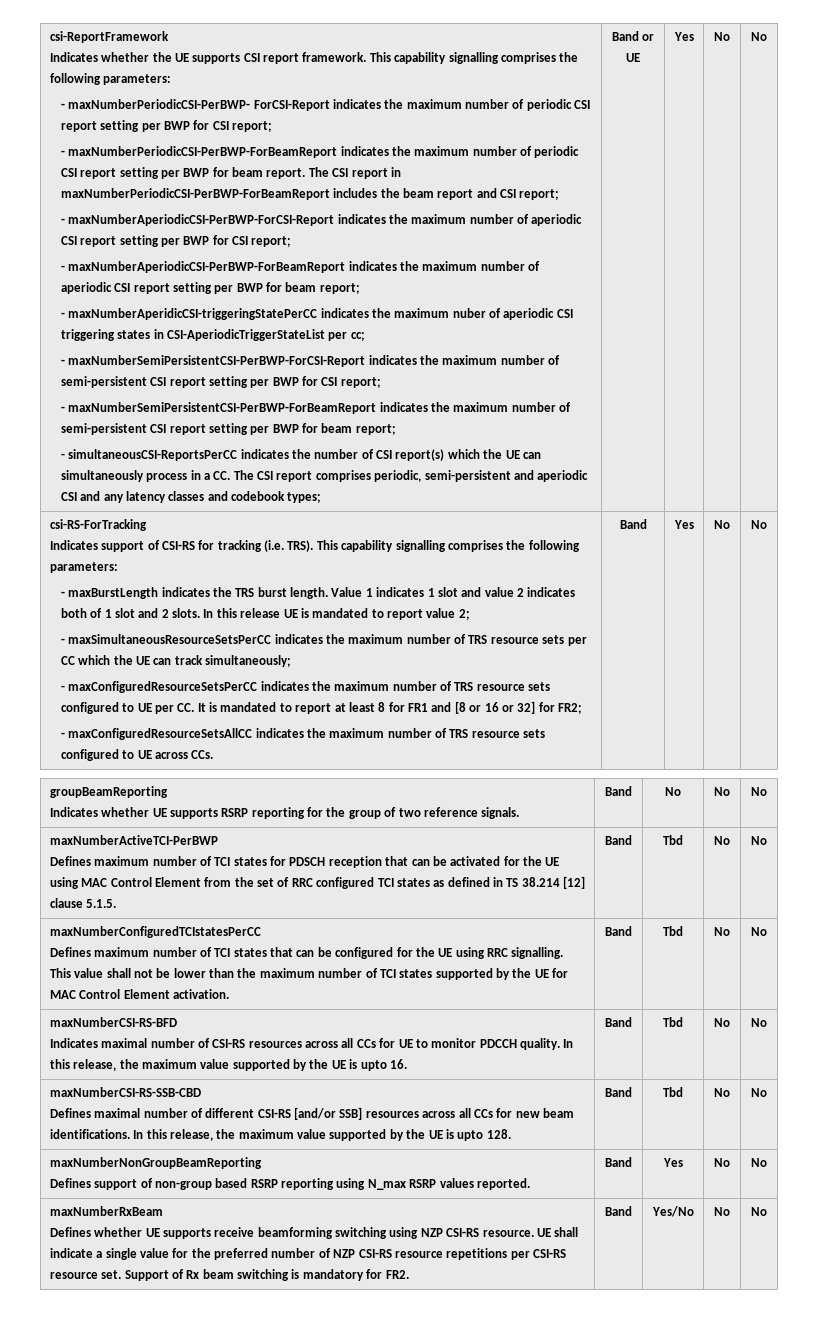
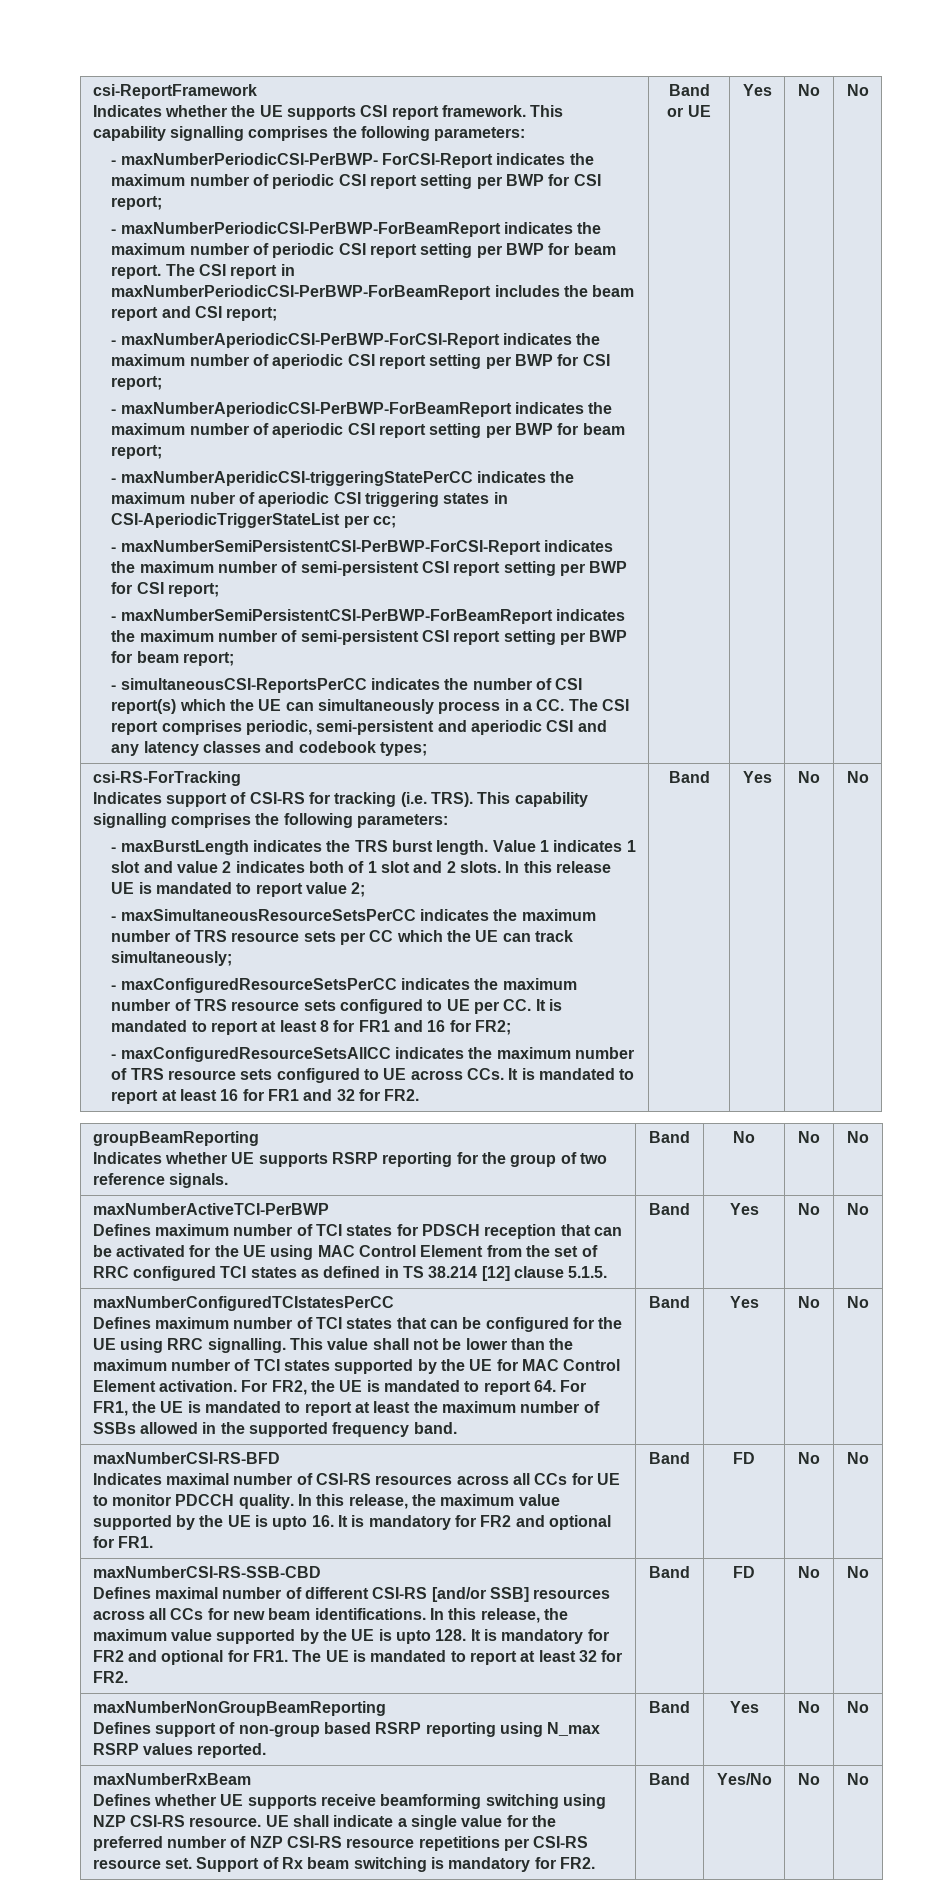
- - maxConfiguredResourceSetsPerCC indicates the maximum number of TRS resource sets configured to UE per CC. It is mandated to report at least 8 for FR1 and [8 or 16 or 32] for FR2;
+ - maxConfiguredResourceSetsPerCC indicates the maximum number of TRS resource sets configured to UE per CC. It is mandated to report at least 8 for FR1 and 16 for FR2;
- - maxConfiguredResourceSetsAllCC indicates the maximum number of TRS resource sets configured to UE across CCs.
+ - maxConfiguredResourceSetsAllCC indicates the maximum number of TRS resource sets configured to UE across CCs. It is mandated to report at least 16 for FR1 and 32 for FR2.
- Defines maximum number of TCI states for PDSCH reception that can be activated for the UE using MAC Control Element from the set of RRC configured TCI states as defined in TS 38.214 [12] clause 5.1.5. | Band | Tbd
+ Defines maximum number of TCI states for PDSCH reception that can be activated for the UE using MAC Control Element from the set of RRC configured TCI states as defined in TS 38.214 [12] clause 5.1.5. | Band | Yes
- This value shall not be lower than the maximum number of TCI states supported by the UE for MAC Control Element activation. | Band | Tbd
+ This value shall not be lower than the maximum number of TCI states supported by the UE for MAC Control Element activation. For FR2, the UE is mandated to report 64. For FR1, the UE is mandated to report at least the maximum number of SSBs allowed in the supported frequency band. | Band | Yes
- In this release, the maximum value supported by the UE is upto 16. | Band | Tbd
+ In this release, the maximum value supported by the UE is upto 16. It is mandatory for FR2 and optional for FR1. | Band | FD
- In this release, the maximum value supported by the UE is upto 128. | Band | Tbd
+ In this release, the maximum value supported by the UE is upto 128. It is mandatory for FR2 and optional for FR1. The UE is mandated to report at least 32 for FR2. | Band | FD

